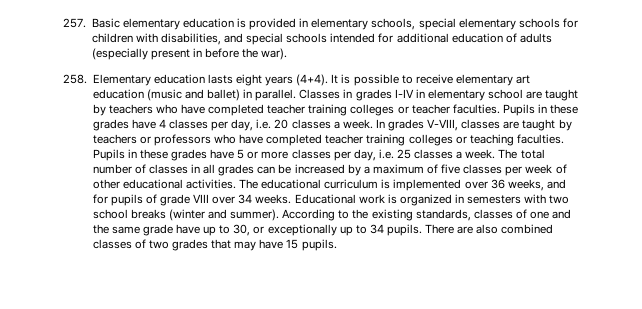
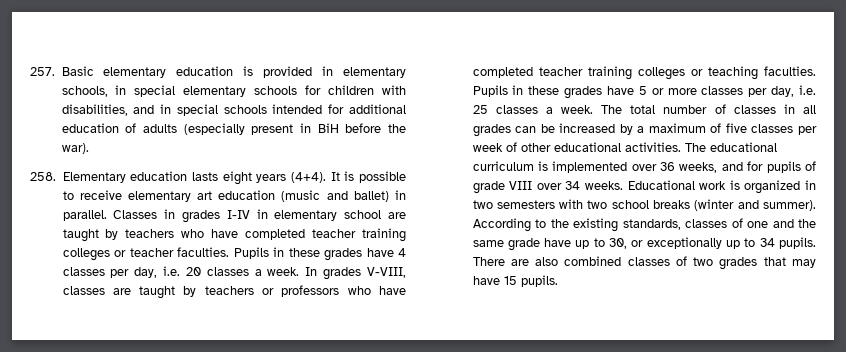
- 257. Basic elementary education is provided in elementary schools, special elementary schools for children with disabilities, and special schools intended for additional education of adults (especially present in before the war).
+ 257. Basic elementary education is provided in elementary schools, in special elementary schools for children with disabilities, and in special schools intended for additional education of adults (especially present in BiH before the war).
- Educational work is organized in semesters with two school breaks (winter and summer).
+ Educational work is organized in two semesters with two school breaks (winter and summer).

